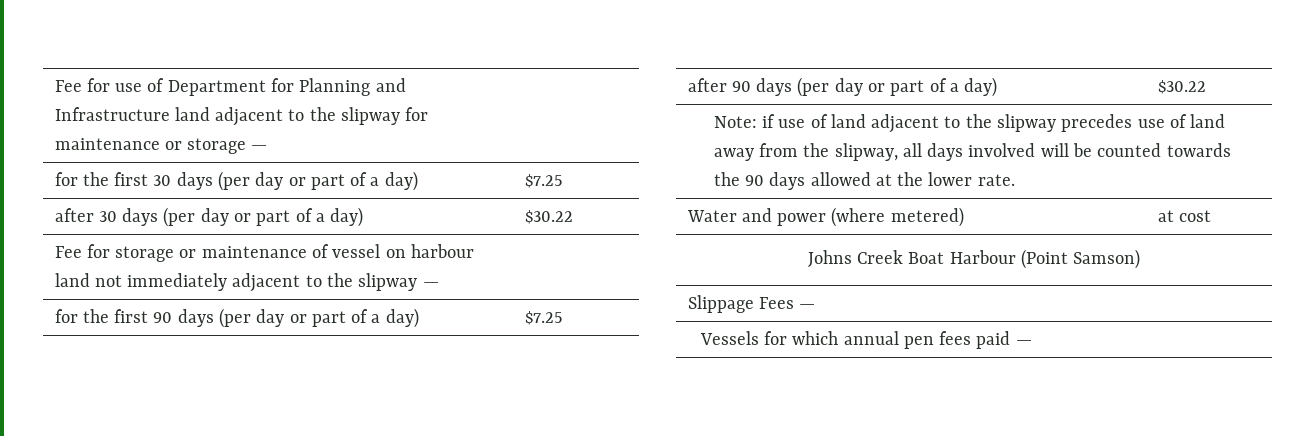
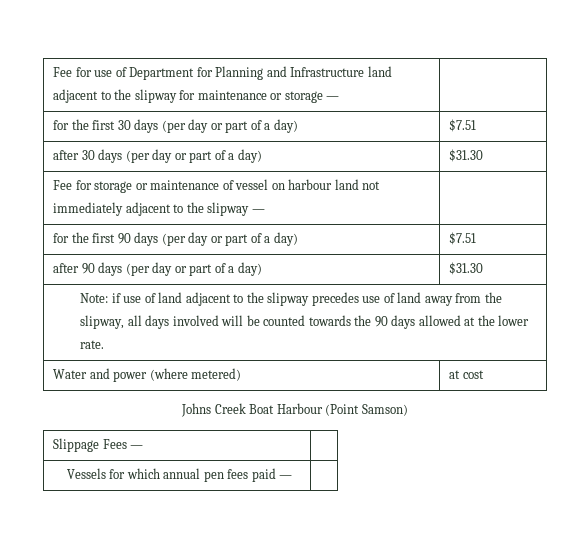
- for the first 30 days (per day or part of a day) | $7.25
+ for the first 30 days (per day or part of a day) | $7.51
- after 30 days (per day or part of a day) | $30.22
+ after 30 days (per day or part of a day) | $31.30
- for the first 90 days (per day or part of a day) | $7.25
+ for the first 90 days (per day or part of a day) | $7.51
- after 90 days (per day or part of a day) | $30.22
+ after 90 days (per day or part of a day) | $31.30

